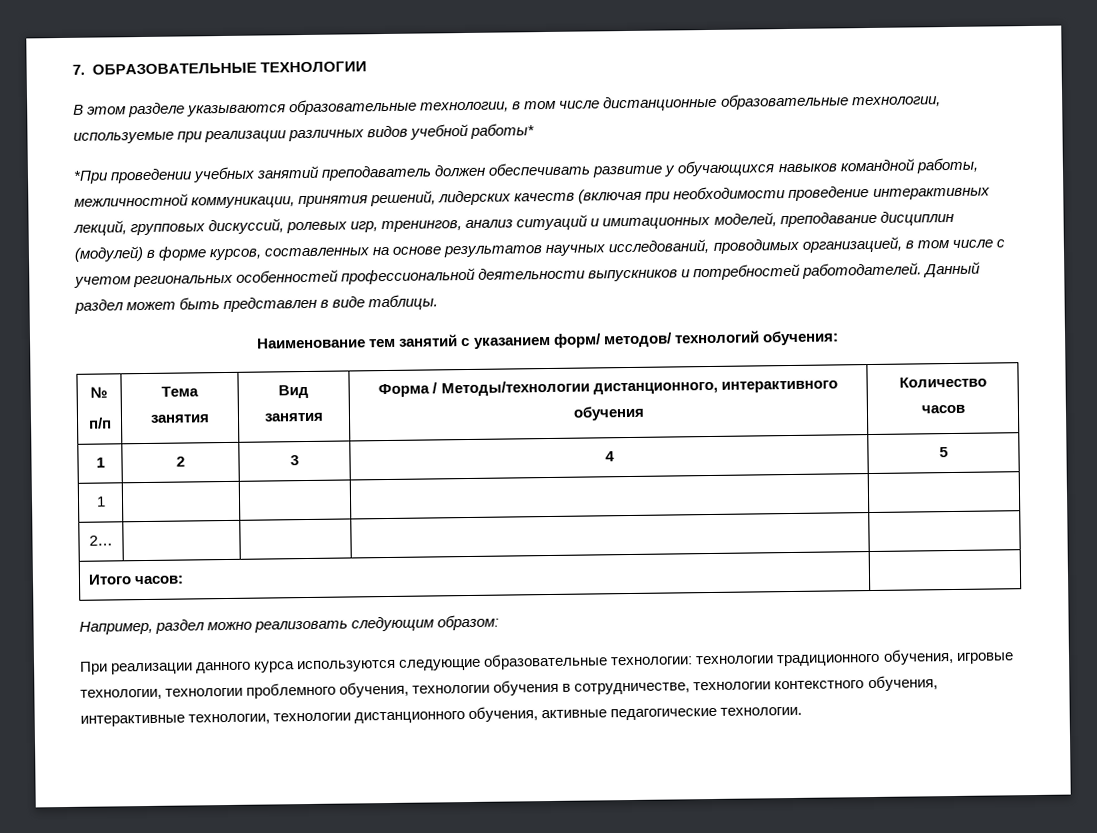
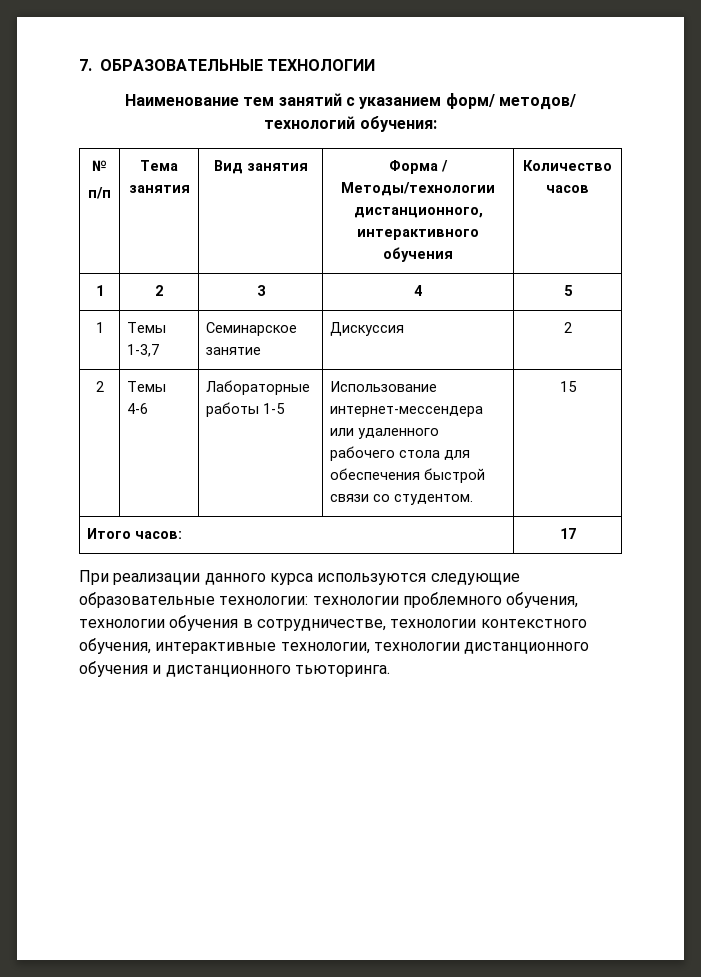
- В этом разделе указываются образовательные технологии, в том числе дистанционные образовательные технологии, используемые при реализации различных видов учебной работы*
- *При проведении учебных занятий преподаватель должен обеспечивать развитие у обучающихся навыков командной работы, межличностной коммуникации, принятия решений, лидерских качеств (включая при необходимости проведение интерактивных лекций, групповых дискуссий, ролевых игр, тренингов, анализ ситуаций и имитационных моделей, преподавание дисциплин (модулей) в форме курсов, составленных на основе результатов научных исследований, проводимых организацией, в том числе с учетом региональных особенностей профессиональной деятельности выпускников и потребностей работодателей. Данный раздел может быть представлен в виде таблицы.
- 1 | | | |
- 2… | | | |
- Итого часов: |
- Например, раздел можно реализовать следующим образом:
+ 1 | Темы 1-3,7 | Семинарское занятие | Дискуссия | 2
+ 2 | Темы 4-6 | Лабораторные работы 1-5 | Использование интернет-мессендера или удаленного рабочего стола для обеспечения быстрой связи со студентом. | 15
+ Итого часов: | 17
- При реализации данного курса используются следующие образовательные технологии: технологии традиционного обучения, игровые технологии, технологии проблемного обучения, технологии обучения в сотрудничестве, технологии контекстного обучения, интерактивные технологии, технологии дистанционного обучения, активные педагогические технологии.
+ При реализации данного курса используются следующие образовательные технологии: технологии проблемного обучения, технологии обучения в сотрудничестве, технологии контекстного обучения, интерактивные технологии, технологии дистанционного обучения и дистанционного тьюторинга.

